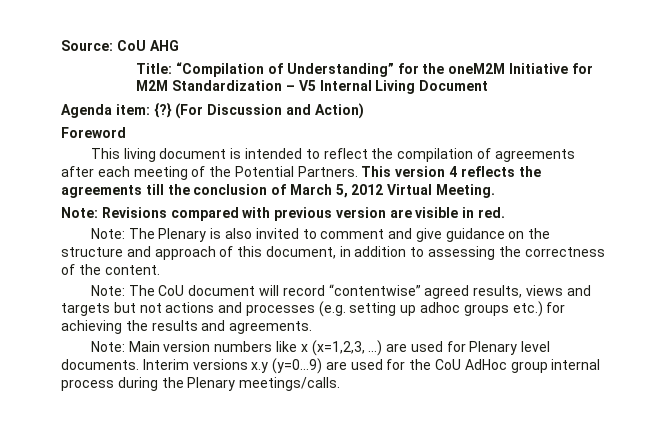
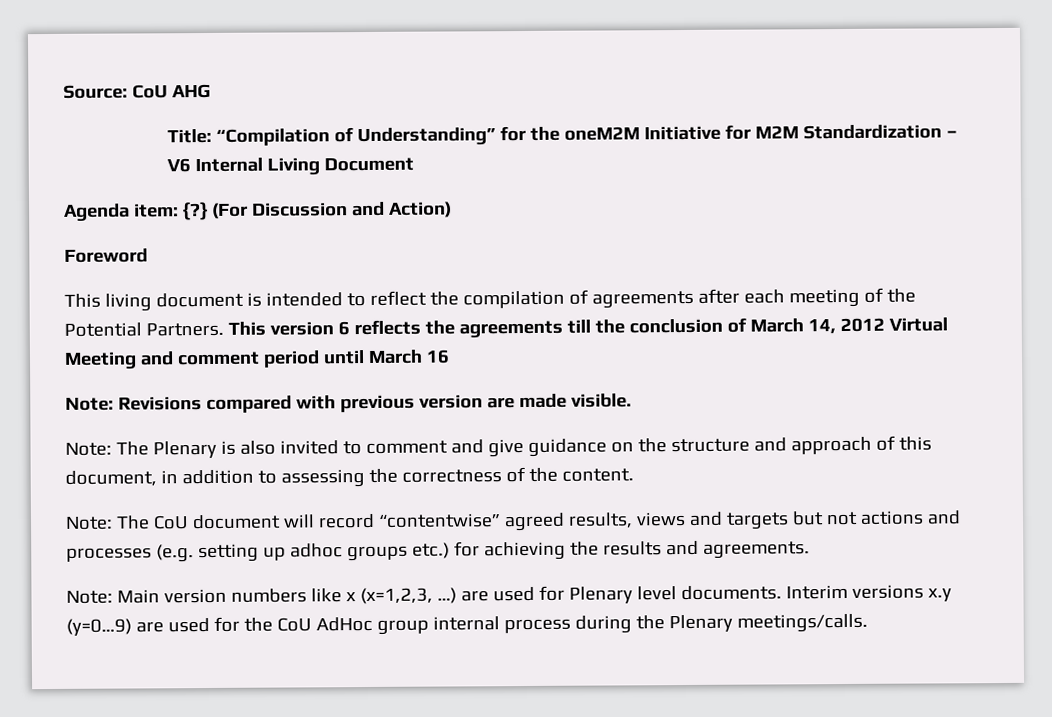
- Title: “Compilation of Understanding” for the oneM2M Initiative for M2M Standardization – V5 Internal Living Document
+ Title: “Compilation of Understanding” for the oneM2M Initiative for M2M Standardization – V6 Internal Living Document
- This version 4 reflects the agreements till the conclusion of March 5, 2012 Virtual Meeting.
+ This version 6 reflects the agreements till the conclusion of March 14, 2012 Virtual Meeting and comment period until March 16
- Note: Revisions compared with previous version are visible in red.
+ Note: Revisions compared with previous version are made visible.

